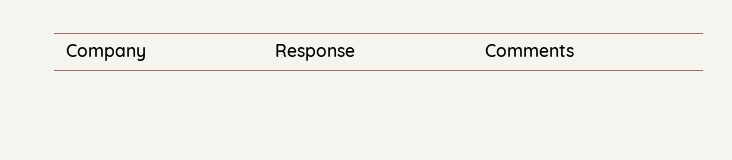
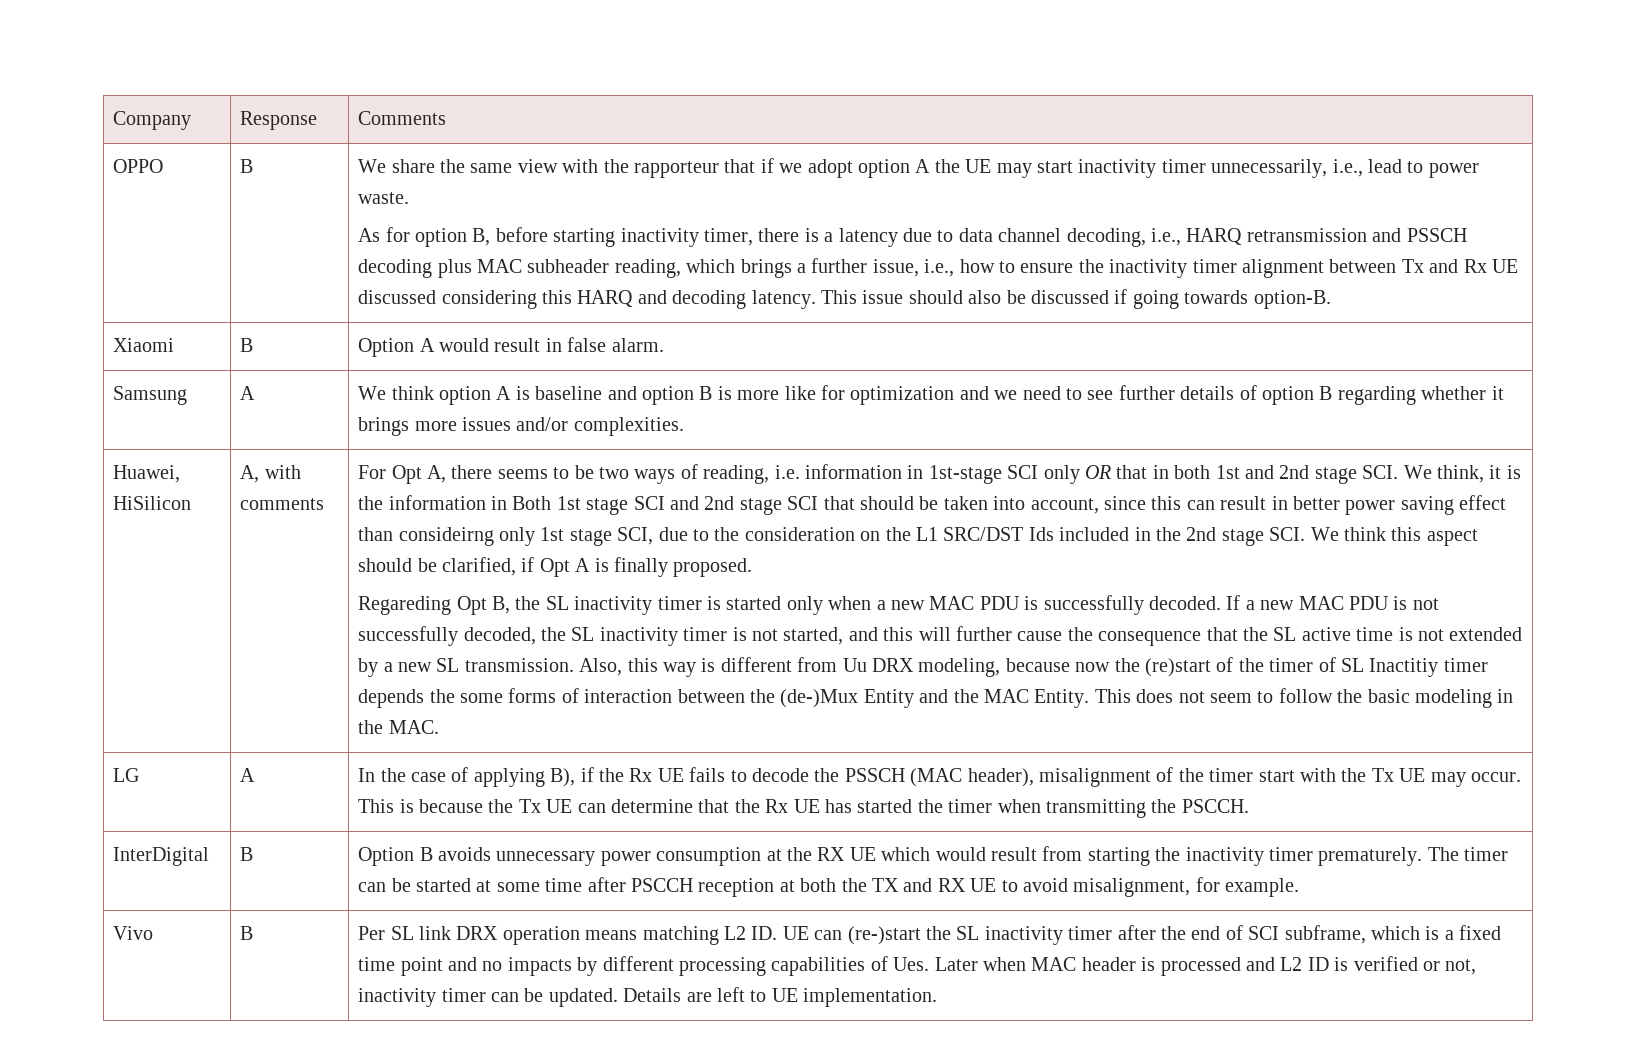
+ OPPO | B | We share the same view with the rapporteur that if we adopt option A the UE may start inactivity timer unnecessarily, i.e., lead to power waste.
+ As for option B, before starting inactivity timer, there is a latency due to data channel decoding, i.e., HARQ retransmission and PSSCH decoding plus MAC subheader reading, which brings a further issue, i.e., how to ensure the inactivity timer alignment between Tx and Rx UE discussed considering this HARQ and decoding latency. This issue should also be discussed if going towards option-B.
+ Xiaomi | B | Option A would result in false alarm.
+ Samsung | A | We think option A is baseline and option B is more like for optimization and we need to see further details of option B regarding whether it brings more issues and/or complexities.
+ Huawei, HiSilicon | A, with comments | For Opt A, there seems to be two ways of reading, i.e. information in 1st-stage SCI only OR that in both 1st and 2nd stage SCI. We think, it is the information in Both 1st stage SCI and 2nd stage SCI that should be taken into account, since this can result in better power saving effect than consideirng only 1st stage SCI, due to the consideration on the L1 SRC/DST Ids included in the 2nd stage SCI. We think this aspect should be clarified, if Opt A is finally proposed.
+ Regareding Opt B, the SL inactivity timer is started only when a new MAC PDU is successfully decoded. If a new MAC PDU is not successfully decoded, the SL inactivity timer is not started, and this will further cause the consequence that the SL active time is not extended by a new SL transmission. Also, this way is different from Uu DRX modeling, because now the (re)start of the timer of SL Inactitiy timer depends the some forms of interaction between the (de-)Mux Entity and the MAC Entity. This does not seem to follow the basic modeling in the MAC.
+ LG | A | In the case of applying B), if the Rx UE fails to decode the PSSCH (MAC header), misalignment of the timer start with the Tx UE may occur. This is because the Tx UE can determine that the Rx UE has started the timer when transmitting the PSCCH.
+ InterDigital | B | Option B avoids unnecessary power consumption at the RX UE which would result from starting the inactivity timer prematurely. The timer can be started at some time after PSCCH reception at both the TX and RX UE to avoid misalignment, for example.
+ Vivo | B | Per SL link DRX operation means matching L2 ID. UE can (re-)start the SL inactivity timer after the end of SCI subframe, which is a fixed time point and no impacts by different processing capabilities of Ues. Later when MAC header is processed and L2 ID is verified or not, inactivity timer can be updated. Details are left to UE implementation.

